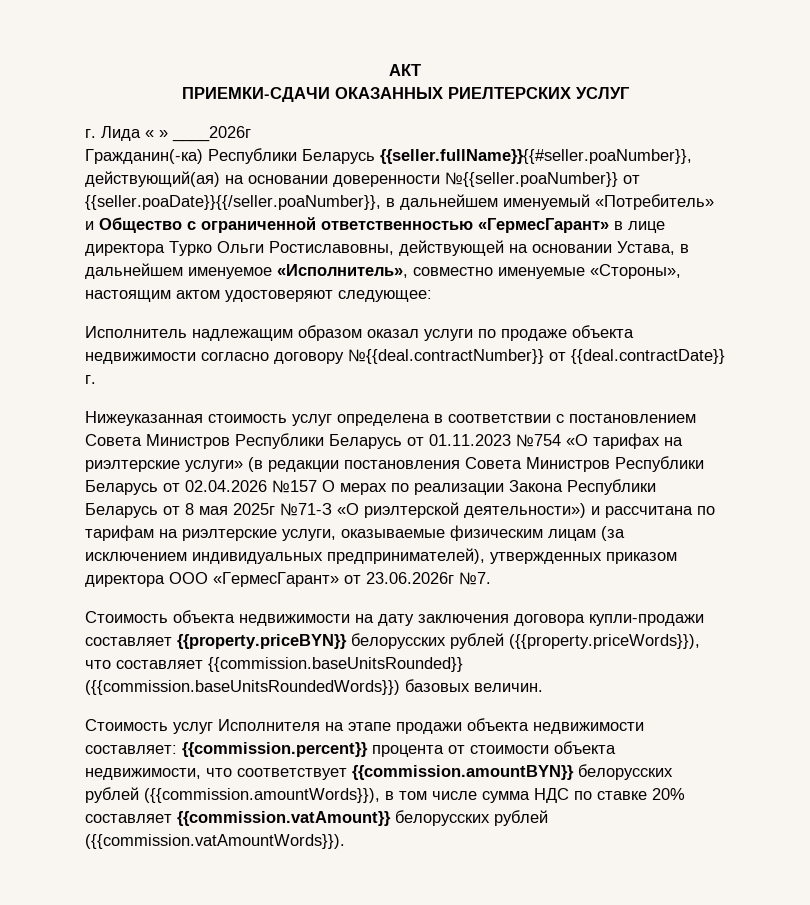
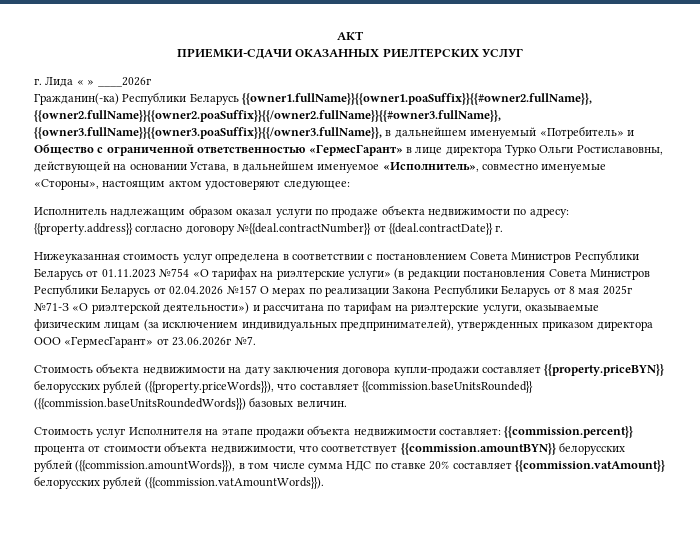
- Гражданин(-ка) Республики Беларусь {{seller.fullName}}{{#seller.poaNumber}}, действующий(ая) на основании доверенности №{{seller.poaNumber}} от {{seller.poaDate}}{{/seller.poaNumber}}, в дальнейшем именуемый «Потребитель» и Общество с ограниченной ответственностью «ГермесГарант» в лице директора Турко Ольги Ростиславовны, действующей на основании Устава, в дальнейшем именуемое «Исполнитель», совместно именуемые «Стороны», настоящим актом удостоверяют следующее:
+ Гражданин(-ка) Республики Беларусь {{owner1.fullName}}{{owner1.poaSuffix}}{{#owner2.fullName}}, {{owner2.fullName}}{{owner2.poaSuffix}}{{/owner2.fullName}}{{#owner3.fullName}}, {{owner3.fullName}}{{owner3.poaSuffix}}{{/owner3.fullName}}, в дальнейшем именуемый «Потребитель» и Общество с ограниченной ответственностью «ГермесГарант» в лице директора Турко Ольги Ростиславовны, действующей на основании Устава, в дальнейшем именуемое «Исполнитель», совместно именуемые «Стороны», настоящим актом удостоверяют следующее:
- Исполнитель надлежащим образом оказал услуги по продаже объекта недвижимости согласно договору №{{deal.contractNumber}} от {{deal.contractDate}} г.
+ Исполнитель надлежащим образом оказал услуги по продаже объекта недвижимости по адресу: {{property.address}} согласно договору №{{deal.contractNumber}} от {{deal.contractDate}} г.

